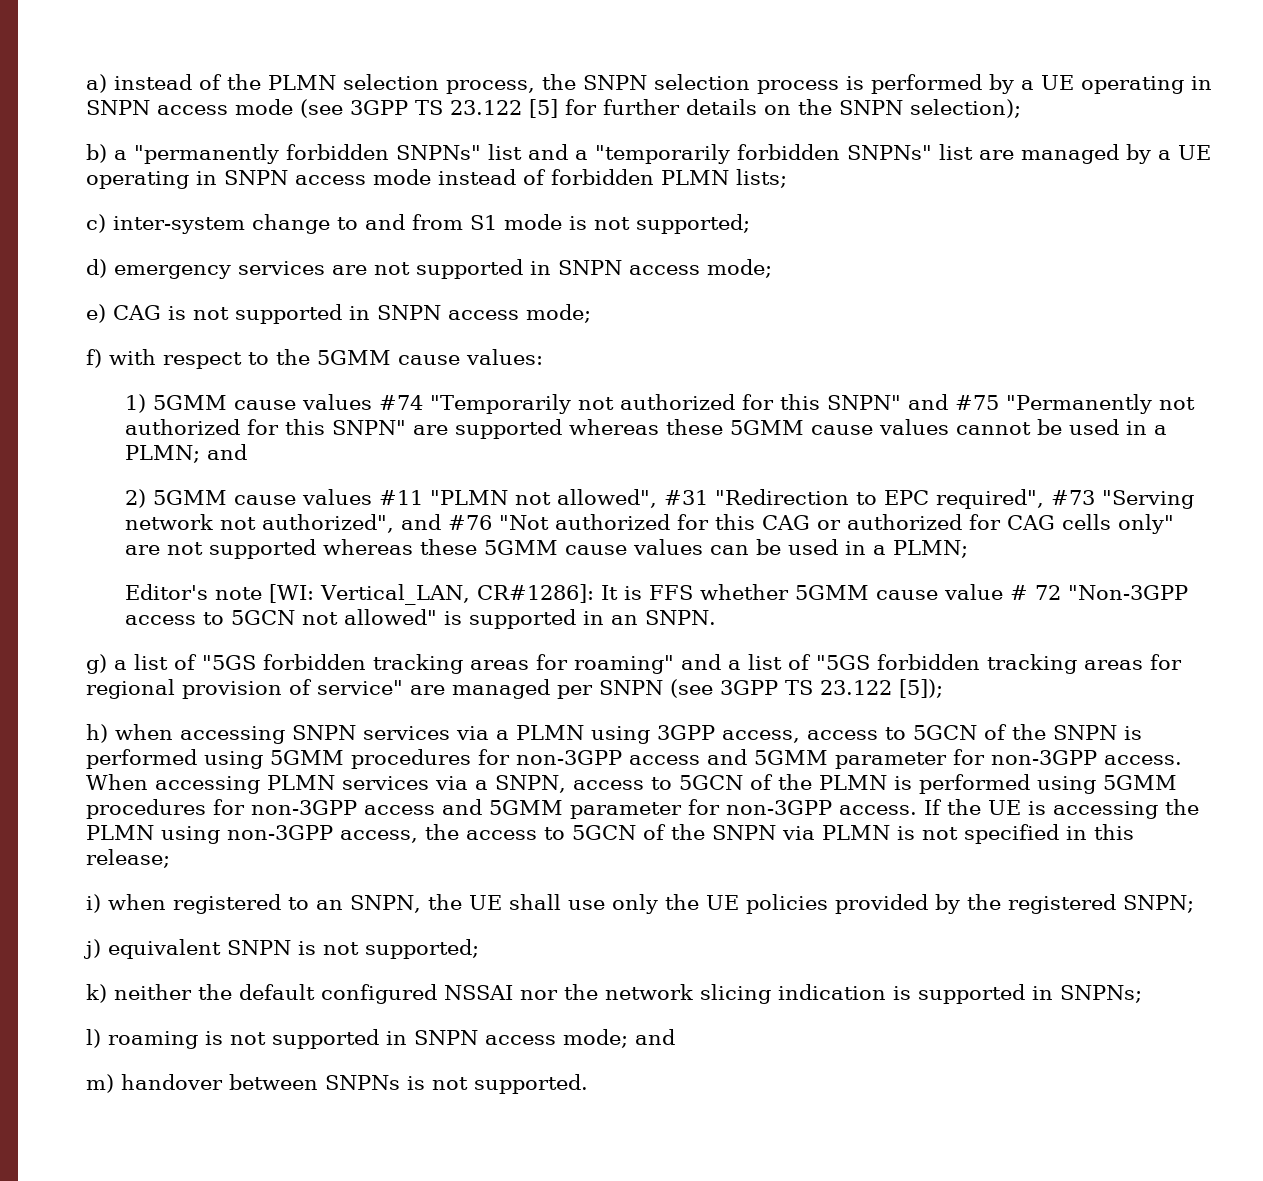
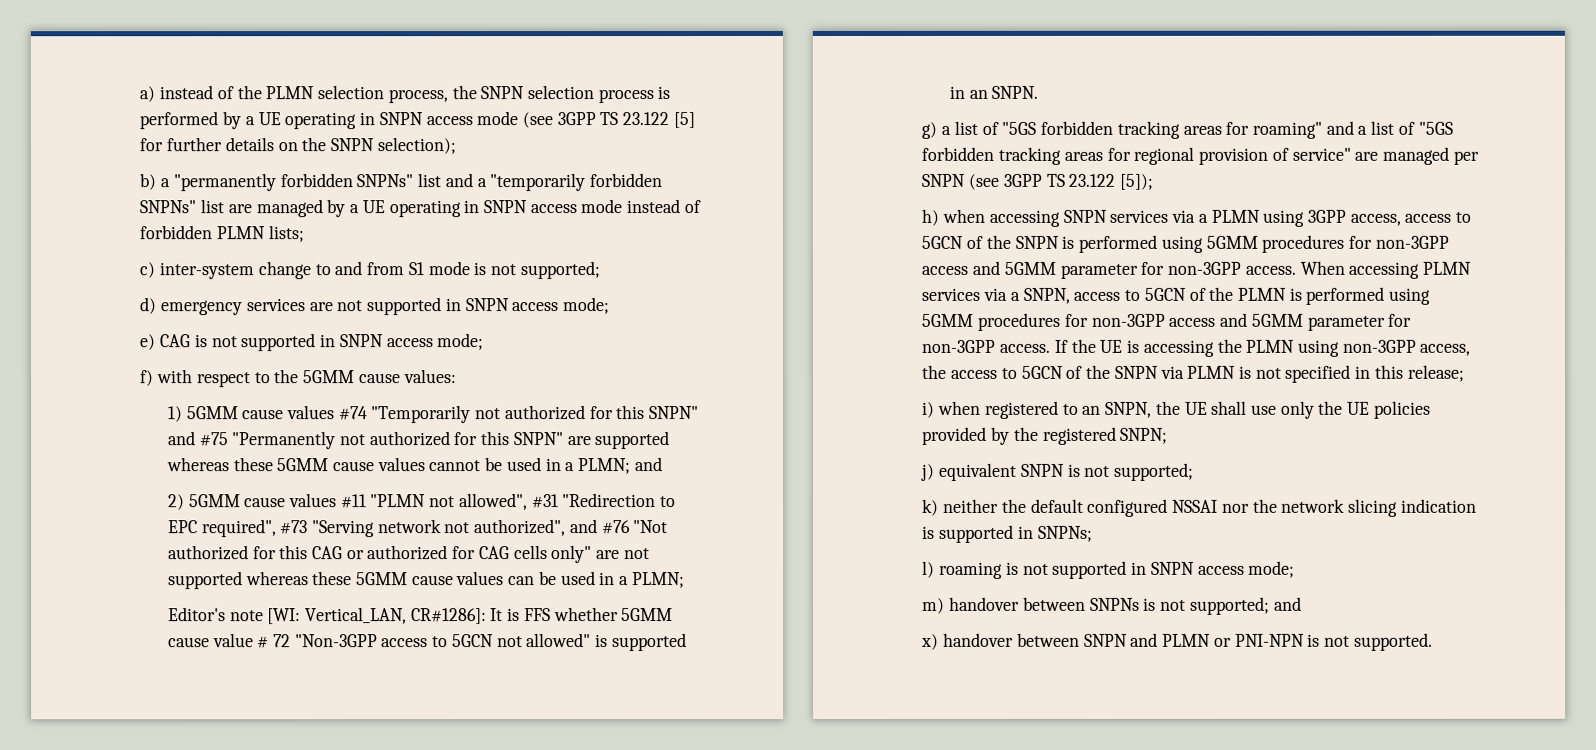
- l) roaming is not supported in SNPN access mode; and
+ l) roaming is not supported in SNPN access mode;
- m) handover between SNPNs is not supported.
+ m) handover between SNPNs is not supported; and
+ x) handover between SNPN and PLMN or PNI-NPN is not supported.

